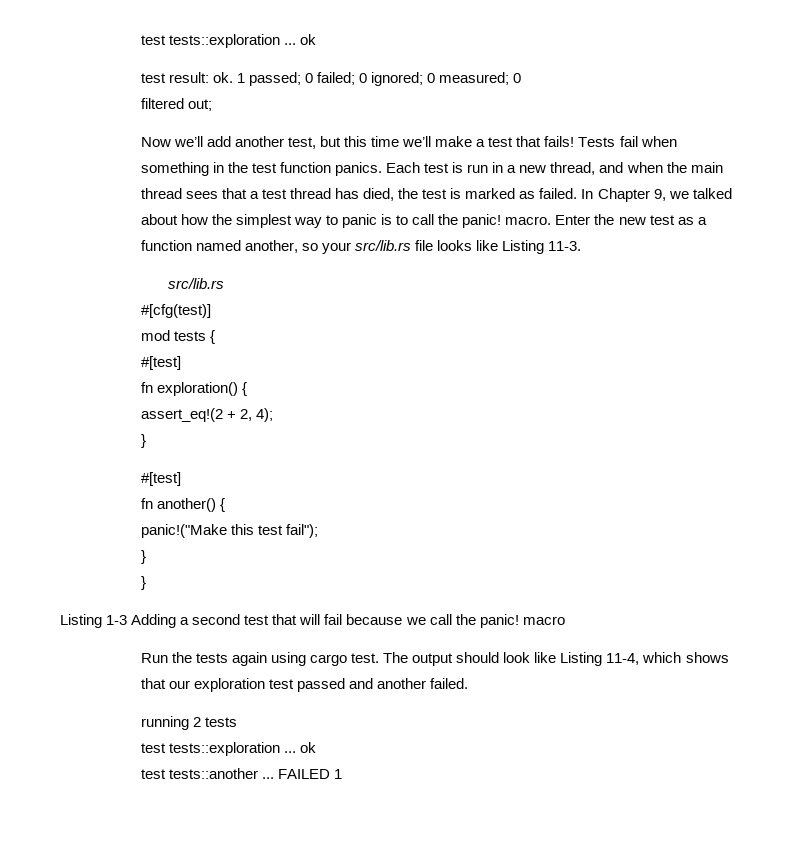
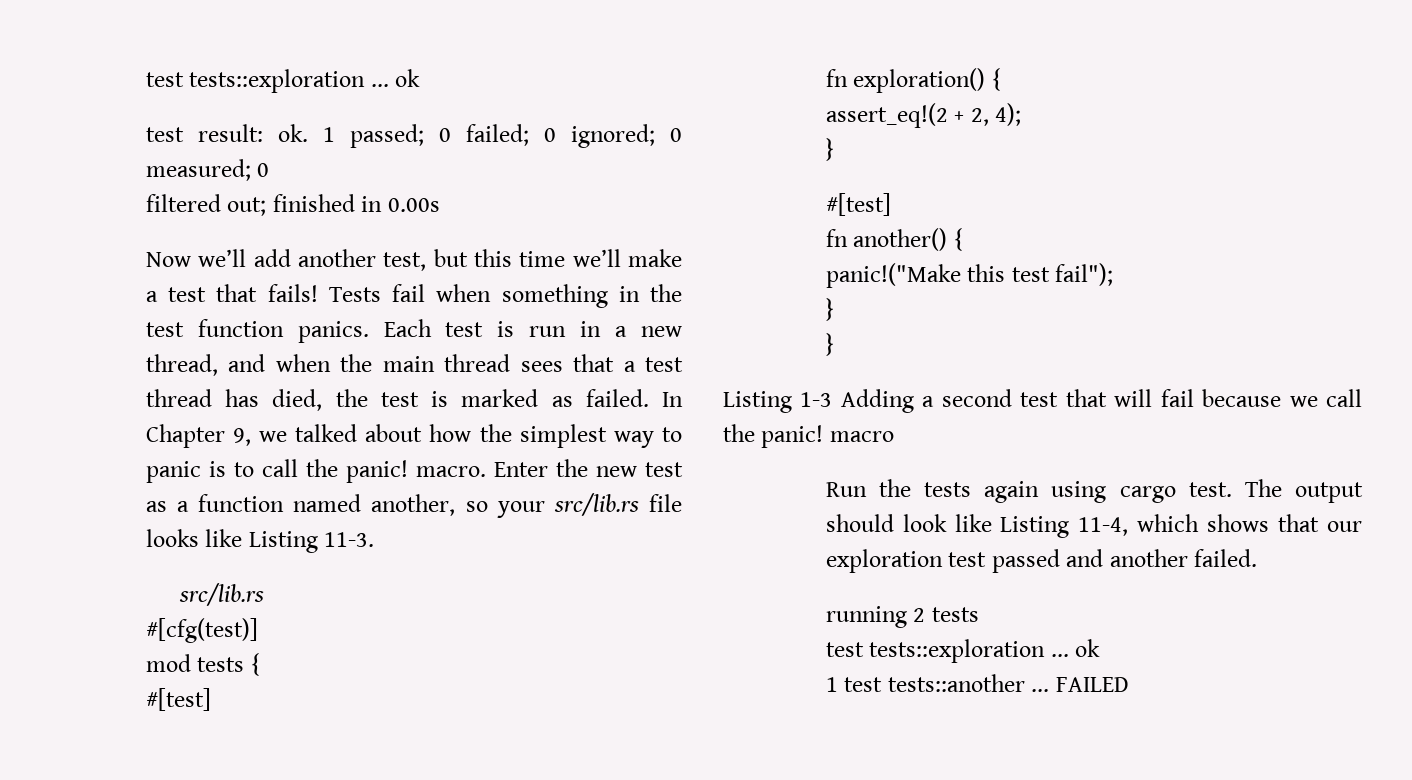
- filtered out;
+ filtered out; finished in 0.00s
- test tests::another ...
+ 1 test tests::another ...
- FAILED 1
+ FAILED

